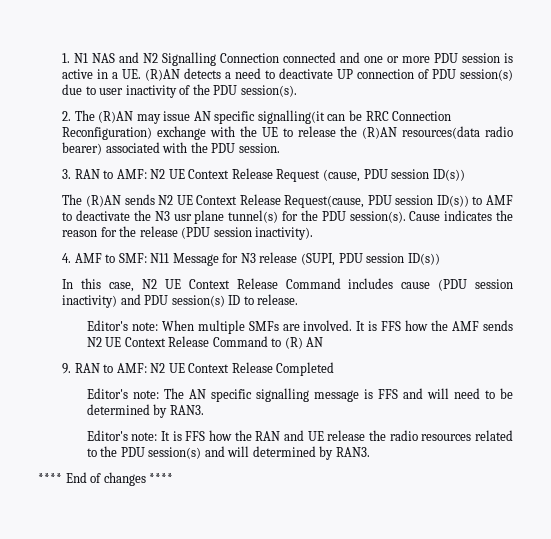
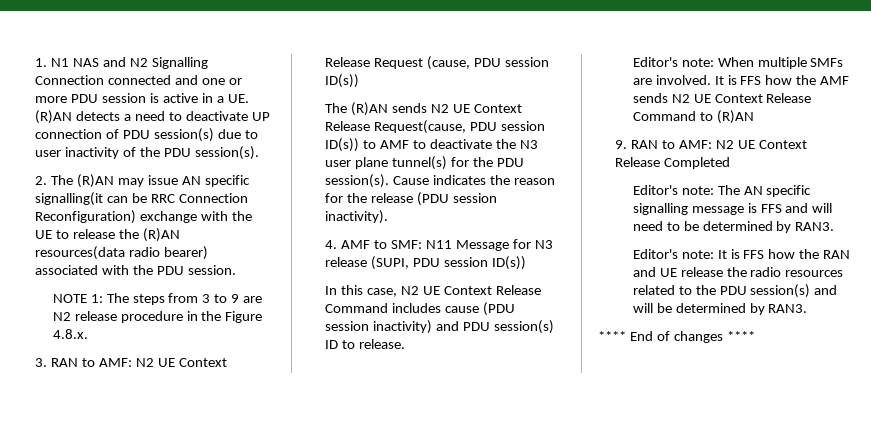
+ NOTE 1: The steps from 3 to 9 are N2 release procedure in the Figure 4.8.x.
- The (R)AN sends N2 UE Context Release Request(cause, PDU session ID(s)) to AMF to deactivate the N3 usr plane tunnel(s) for the PDU session(s).
+ The (R)AN sends N2 UE Context Release Request(cause, PDU session ID(s)) to AMF to deactivate the N3 user plane tunnel(s) for the PDU session(s).
- It is FFS how the AMF sends N2 UE Context Release Command to (R) AN
+ It is FFS how the AMF sends N2 UE Context Release Command to (R)AN
- Editor's note: It is FFS how the RAN and UE release the radio resources related to the PDU session(s) and will determined by RAN3.
+ Editor's note: It is FFS how the RAN and UE release the radio resources related to the PDU session(s) and will be determined by RAN3.

